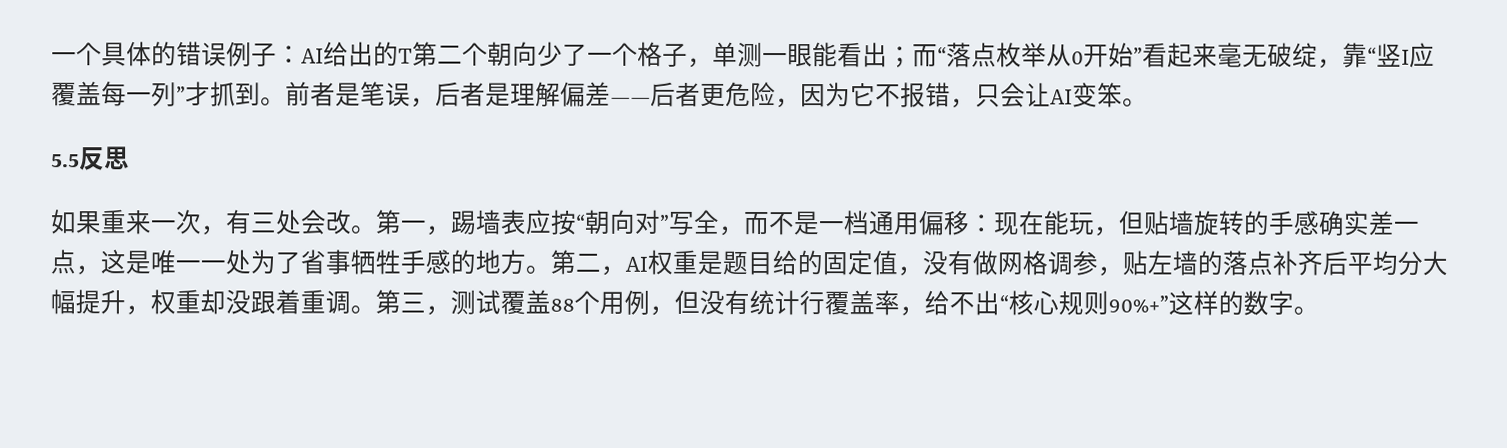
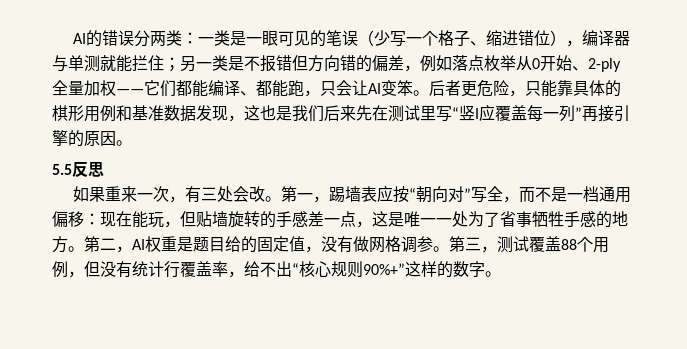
- 一个具体的错误例子：AI给出的T第二个朝向少了一个格子，单测一眼能看出；而“落点枚举从0开始”看起来毫无破绽，靠“竖I应覆盖每一列”才抓到。前者是笔误，后者是理解偏差——后者更危险，因为它不报错，只会让AI变笨。
+ AI的错误分两类：一类是一眼可见的笔误（少写一个格子、缩进错位），编译器与单测就能拦住；另一类是不报错但方向错的偏差，例如落点枚举从0开始、2-ply全量加权——它们都能编译、都能跑，只会让AI变笨。后者更危险，只能靠具体的棋形用例和基准数据发现，这也是我们后来先在测试里写“竖I应覆盖每一列”再接引擎的原因。
- 第一，踢墙表应按“朝向对”写全，而不是一档通用偏移：现在能玩，但贴墙旋转的手感确实差一点，这是唯一一处为了省事牺牲手感的地方。
+ 第一，踢墙表应按“朝向对”写全，而不是一档通用偏移：现在能玩，但贴墙旋转的手感差一点，这是唯一一处为了省事牺牲手感的地方。
- 第二，AI权重是题目给的固定值，没有做网格调参，贴左墙的落点补齐后平均分大幅提升，权重却没跟着重调。
+ 第二，AI权重是题目给的固定值，没有做网格调参。

